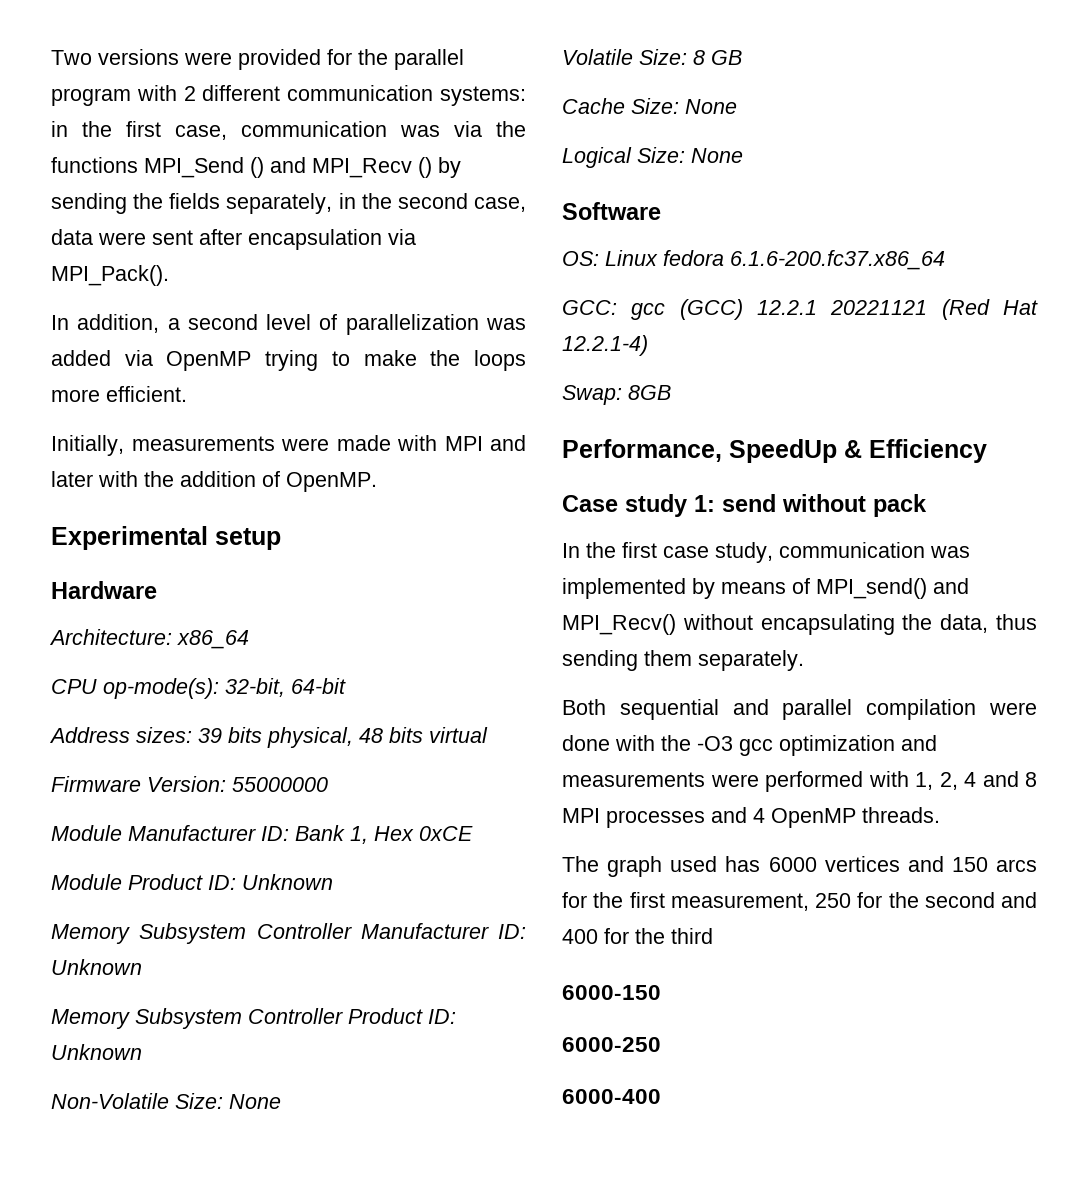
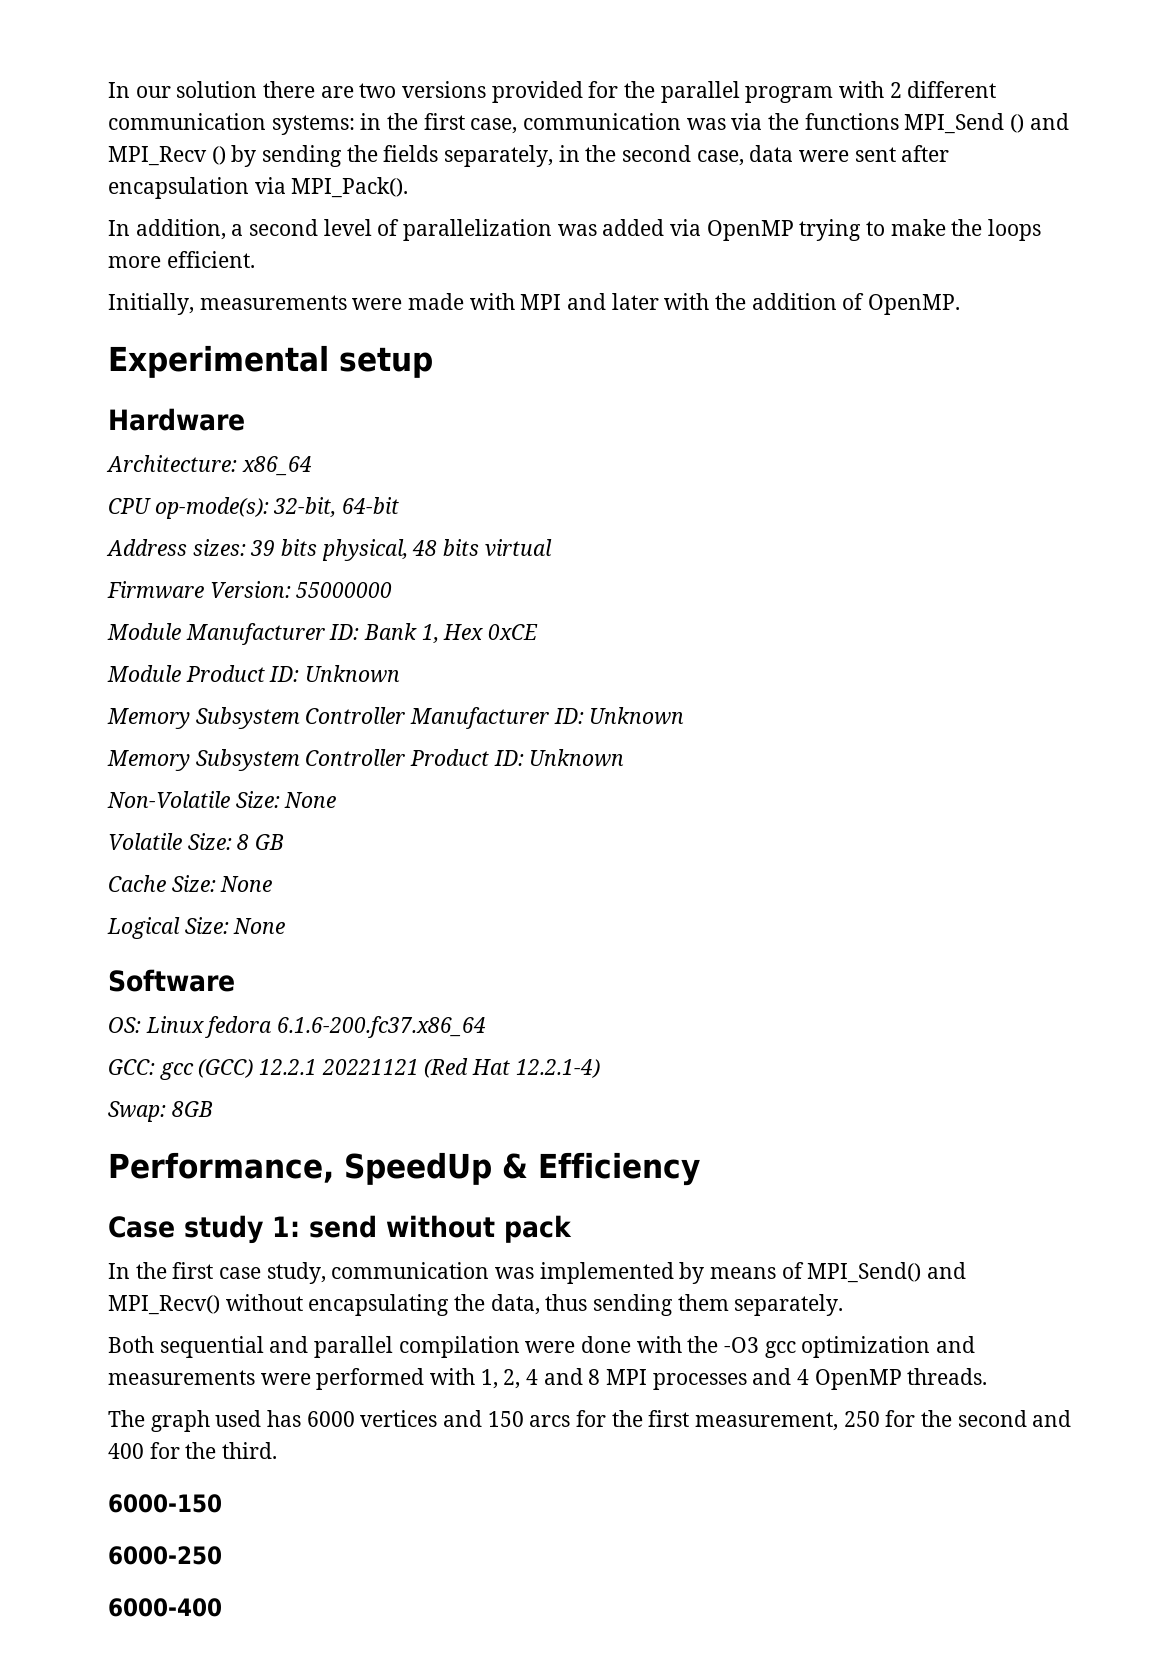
- Two versions were provided for the parallel program with 2 different communication systems: in the first case, communication was via the functions MPI_Send () and MPI_Recv () by sending the fields separately, in the second case, data were sent after encapsulation via MPI_Pack().
+ In our solution there are two versions provided for the parallel program with 2 different communication systems: in the first case, communication was via the functions MPI_Send () and MPI_Recv () by sending the fields separately, in the second case, data were sent after encapsulation via MPI_Pack().
- In the first case study, communication was implemented by means of MPI_send() and MPI_Recv() without encapsulating the data, thus sending them separately.
+ In the first case study, communication was implemented by means of MPI_Send() and MPI_Recv() without encapsulating the data, thus sending them separately.
- The graph used has 6000 vertices and 150 arcs for the first measurement, 250 for the second and 400 for the third
+ The graph used has 6000 vertices and 150 arcs for the first measurement, 250 for the second and 400 for the third.

